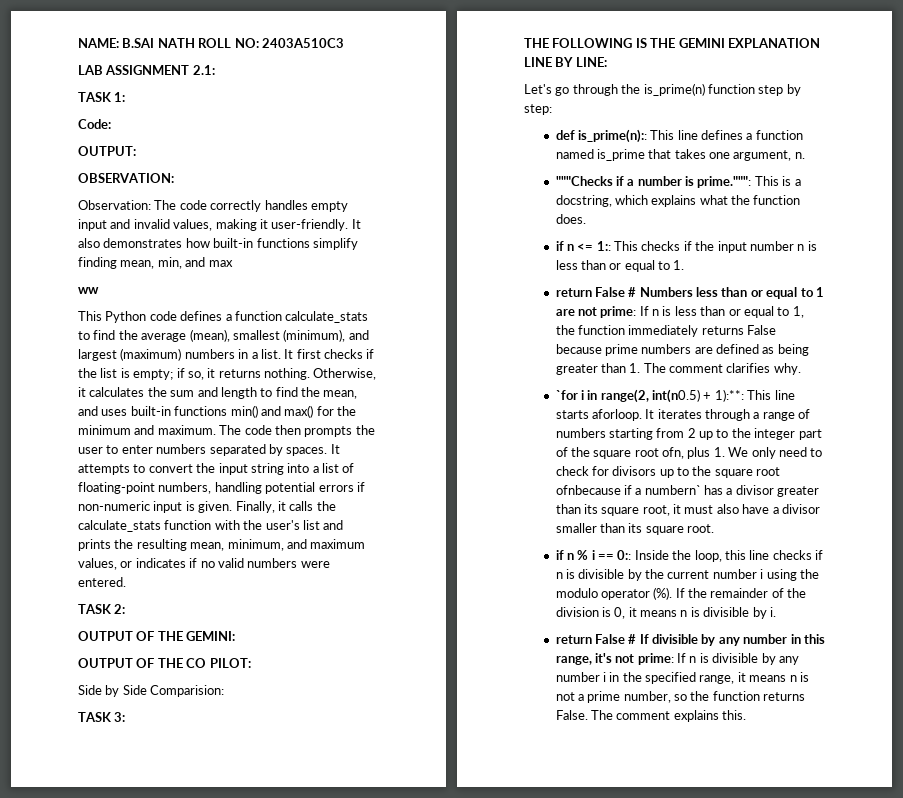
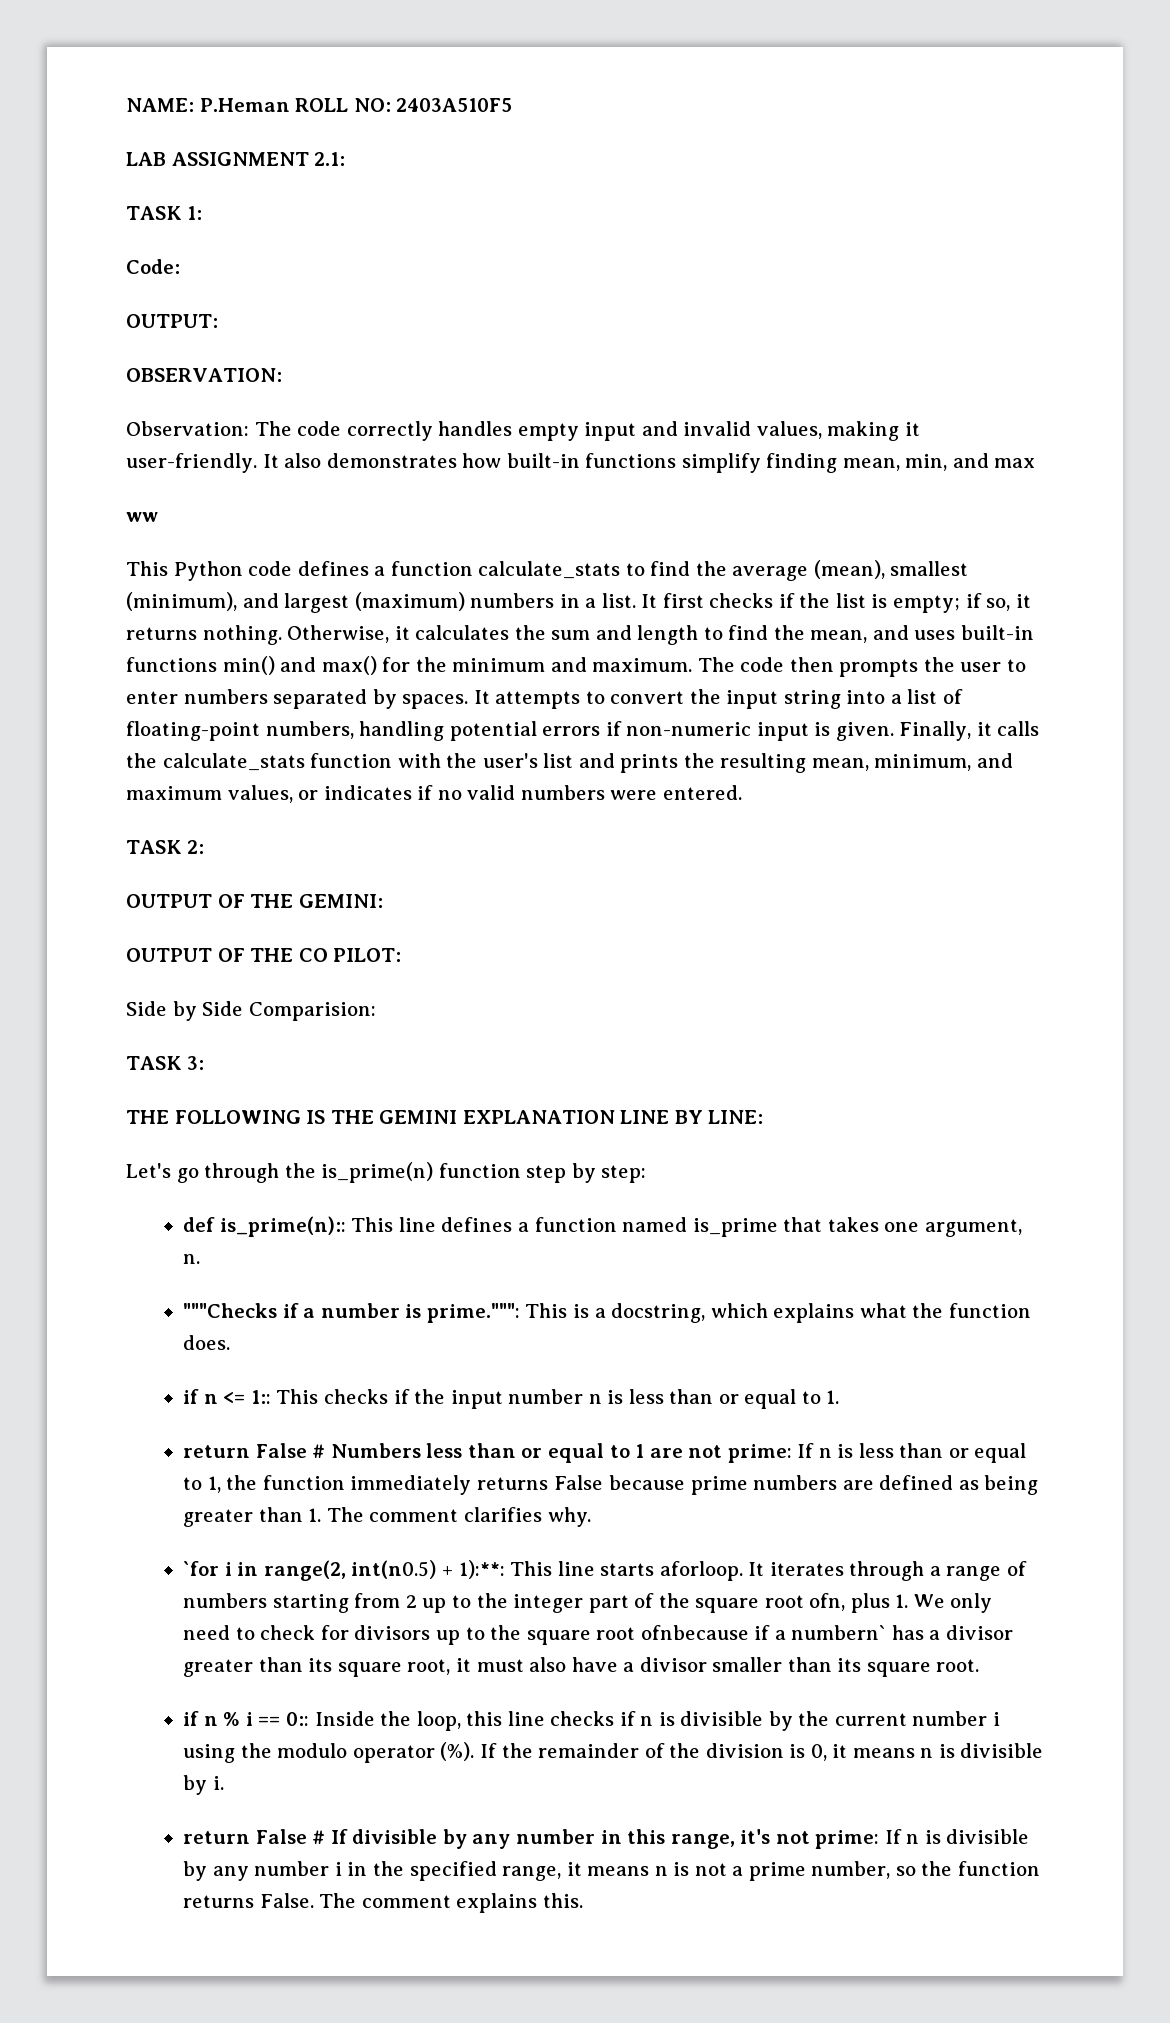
- NAME: B.SAI NATH ROLL NO: 2403A510C3
+ NAME: P.Heman ROLL NO: 2403A510F5

